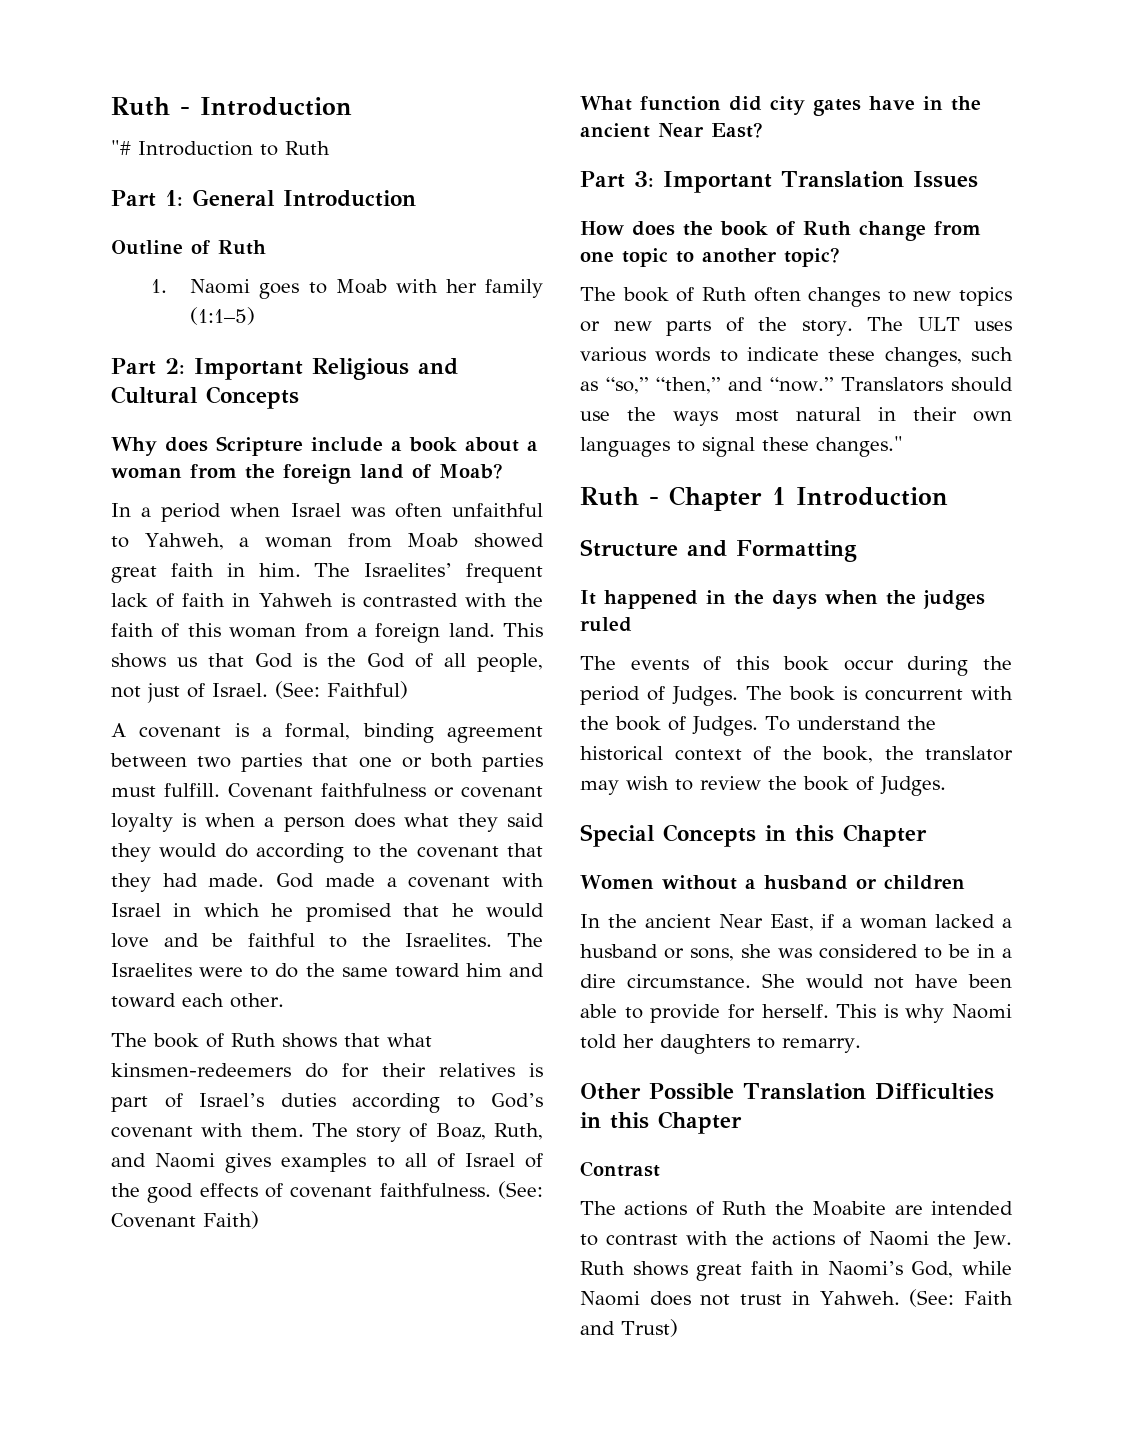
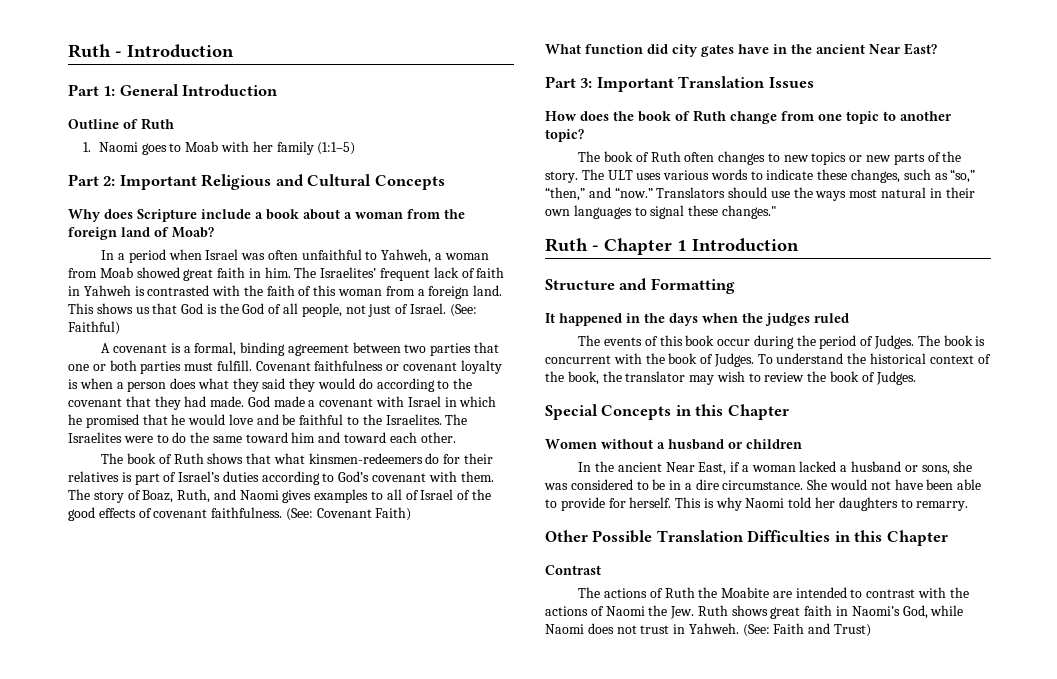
- "# Introduction to Ruth

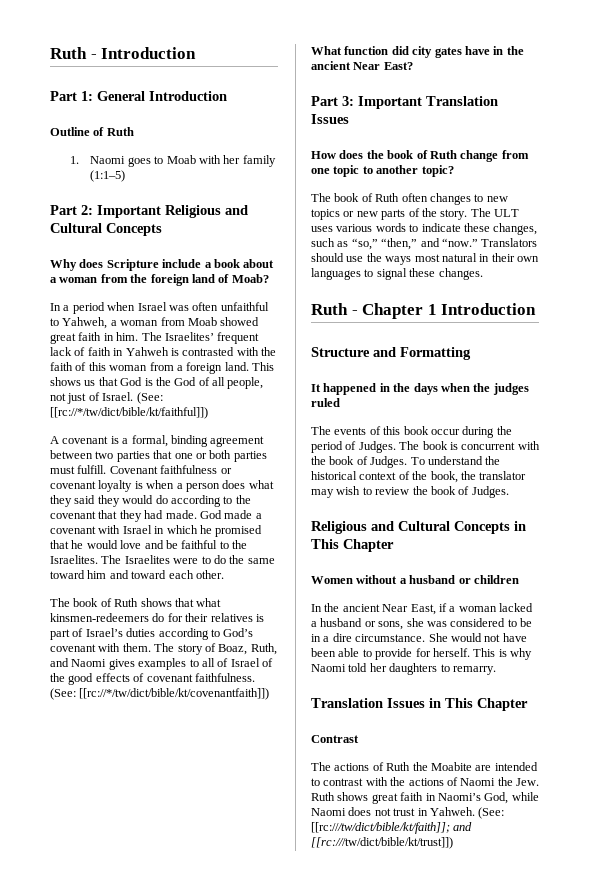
- (See: Faithful)
+ (See: [[rc://*/tw/dict/bible/kt/faithful]])
- (See: Covenant Faith)
+ (See: [[rc://*/tw/dict/bible/kt/covenantfaith]])
- Translators should use the ways most natural in their own languages to signal these changes."
+ Translators should use the ways most natural in their own languages to signal these changes.
- Special Concepts in this Chapter
+ Religious and Cultural Concepts in This Chapter
- Other Possible Translation Difficulties in this Chapter
+ Translation Issues in This Chapter
- (See: Faith and Trust)
+ (See: [[rc:///tw/dict/bible/kt/faith]]; and [[rc:///tw/dict/bible/kt/trust]])

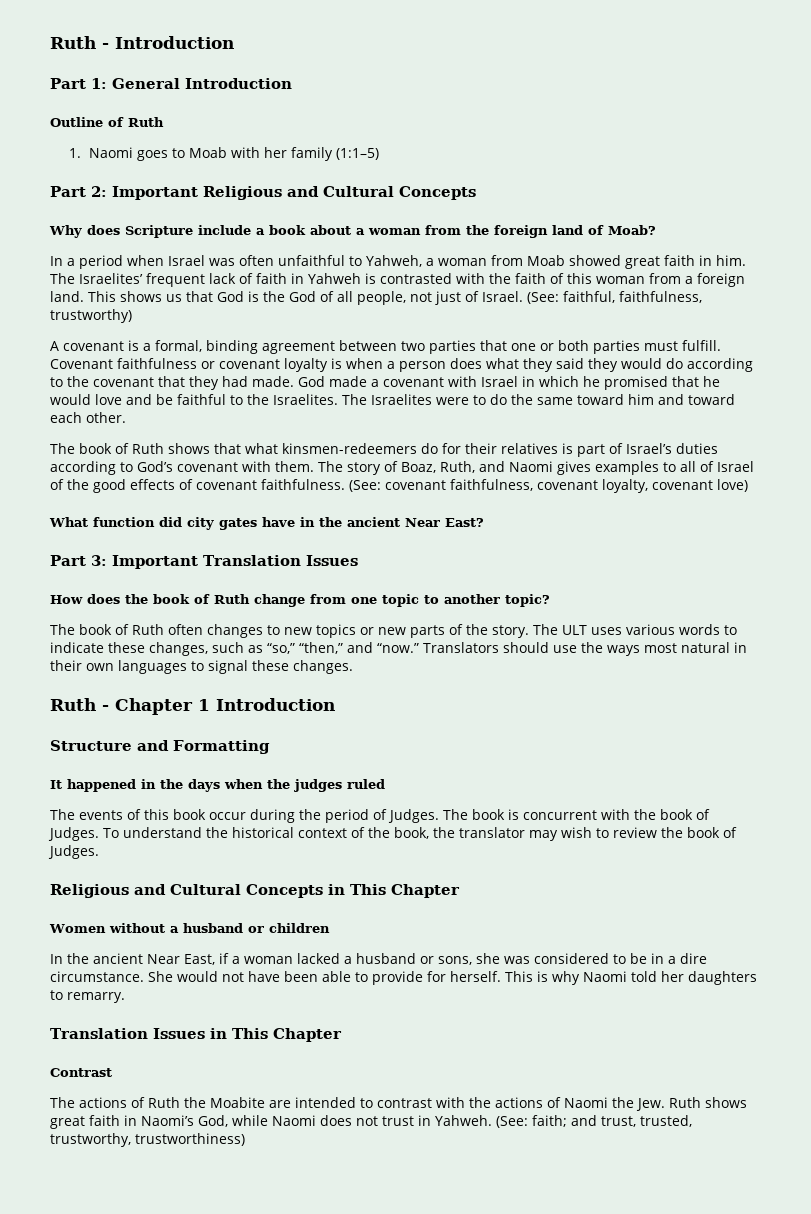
- (See: [[rc://*/tw/dict/bible/kt/faithful]])
+ (See: faithful, faithfulness, trustworthy)
- (See: [[rc://*/tw/dict/bible/kt/covenantfaith]])
+ (See: covenant faithfulness, covenant loyalty, covenant love)
- (See: [[rc:///tw/dict/bible/kt/faith]]; and [[rc:///tw/dict/bible/kt/trust]])
+ (See: faith; and trust, trusted, trustworthy, trustworthiness)

